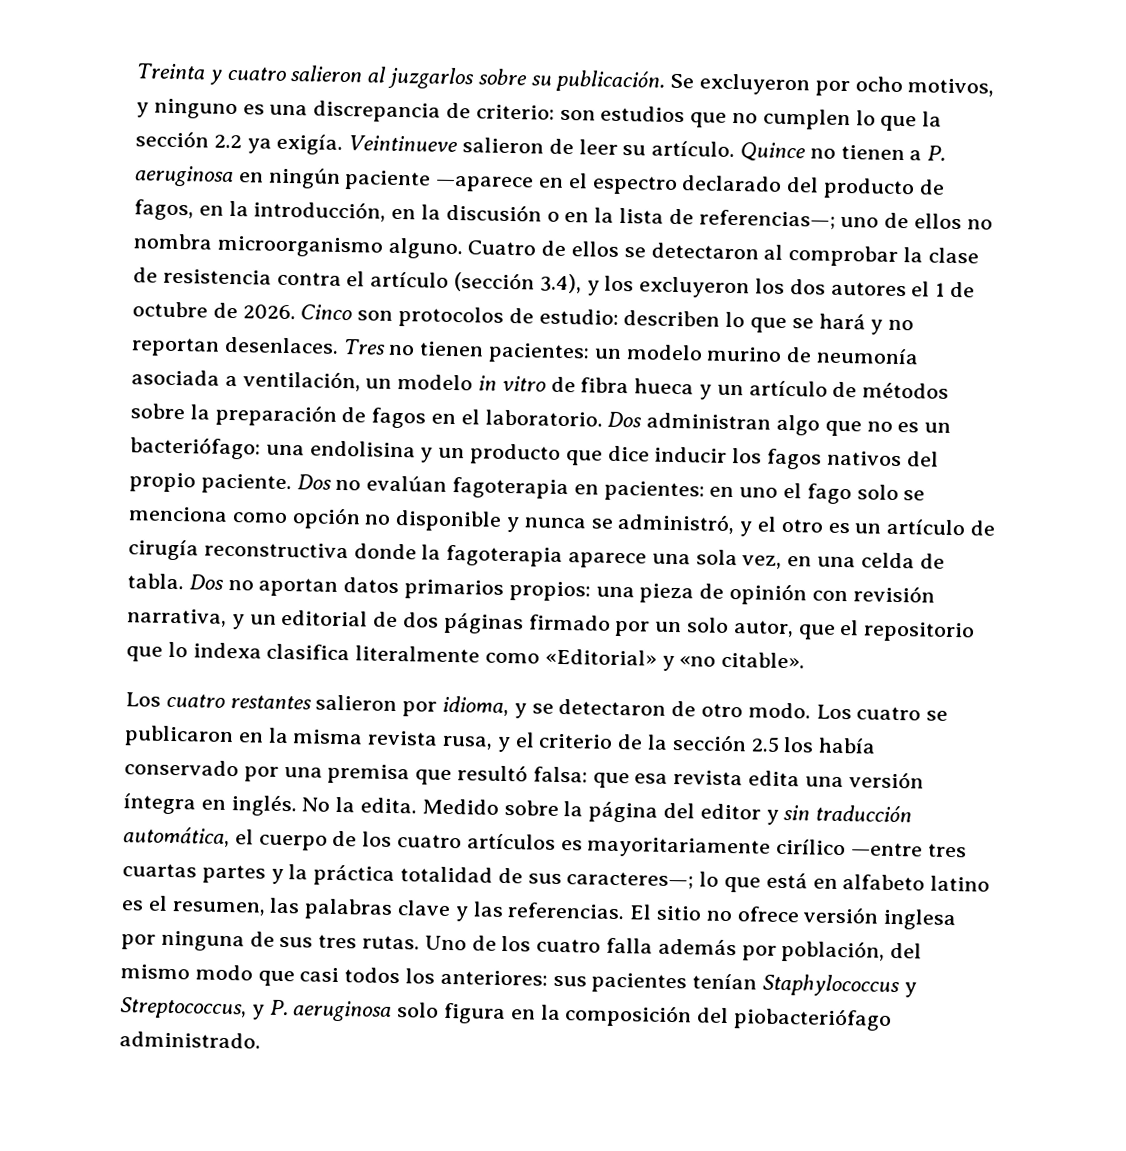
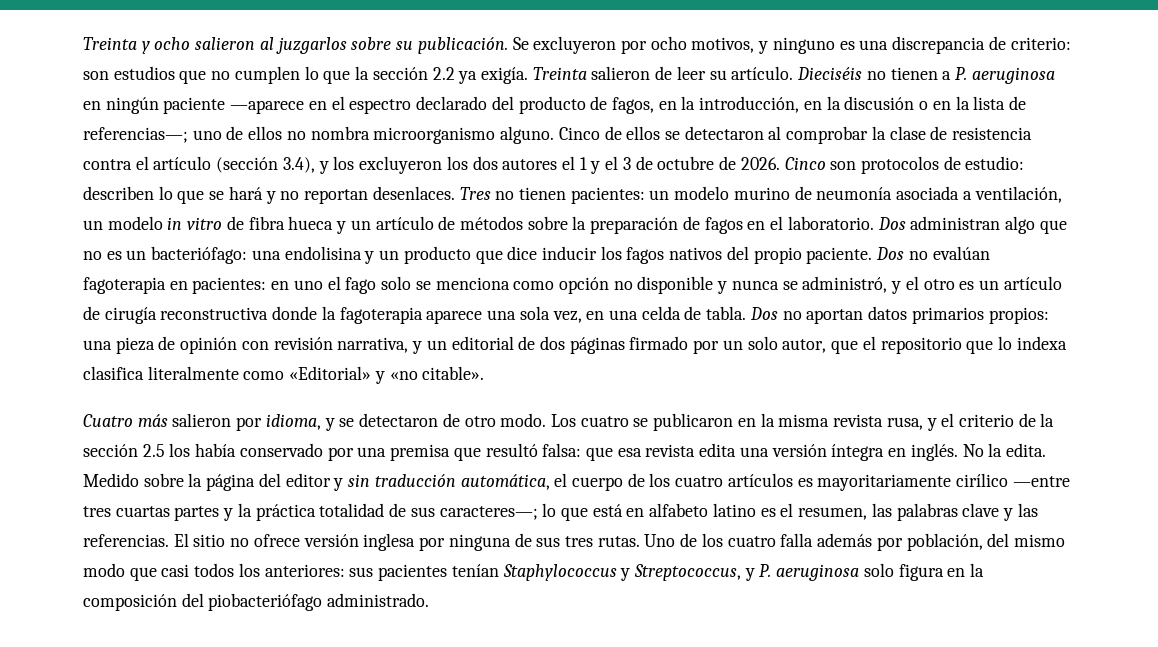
- Treinta y cuatro salieron al juzgarlos sobre su publicación.
+ Treinta y ocho salieron al juzgarlos sobre su publicación.
- Veintinueve salieron de leer su artículo.
+ Treinta salieron de leer su artículo.
- Quince no tienen a P. aeruginosa en ningún paciente —aparece en el espectro declarado del producto de fagos, en la introducción, en la discusión o en la lista de referencias—; uno de ellos no nombra microorganismo alguno.
+ Dieciséis no tienen a P. aeruginosa en ningún paciente —aparece en el espectro declarado del producto de fagos, en la introducción, en la discusión o en la lista de referencias—; uno de ellos no nombra microorganismo alguno.
- Cuatro de ellos se detectaron al comprobar la clase de resistencia contra el artículo (sección 3.4), y los excluyeron los dos autores el 1 de octubre de 2026.
+ Cinco de ellos se detectaron al comprobar la clase de resistencia contra el artículo (sección 3.4), y los excluyeron los dos autores el 1 y el 3 de octubre de 2026.
- Los cuatro restantes salieron por idioma, y se detectaron de otro modo.
+ Cuatro más salieron por idioma, y se detectaron de otro modo.

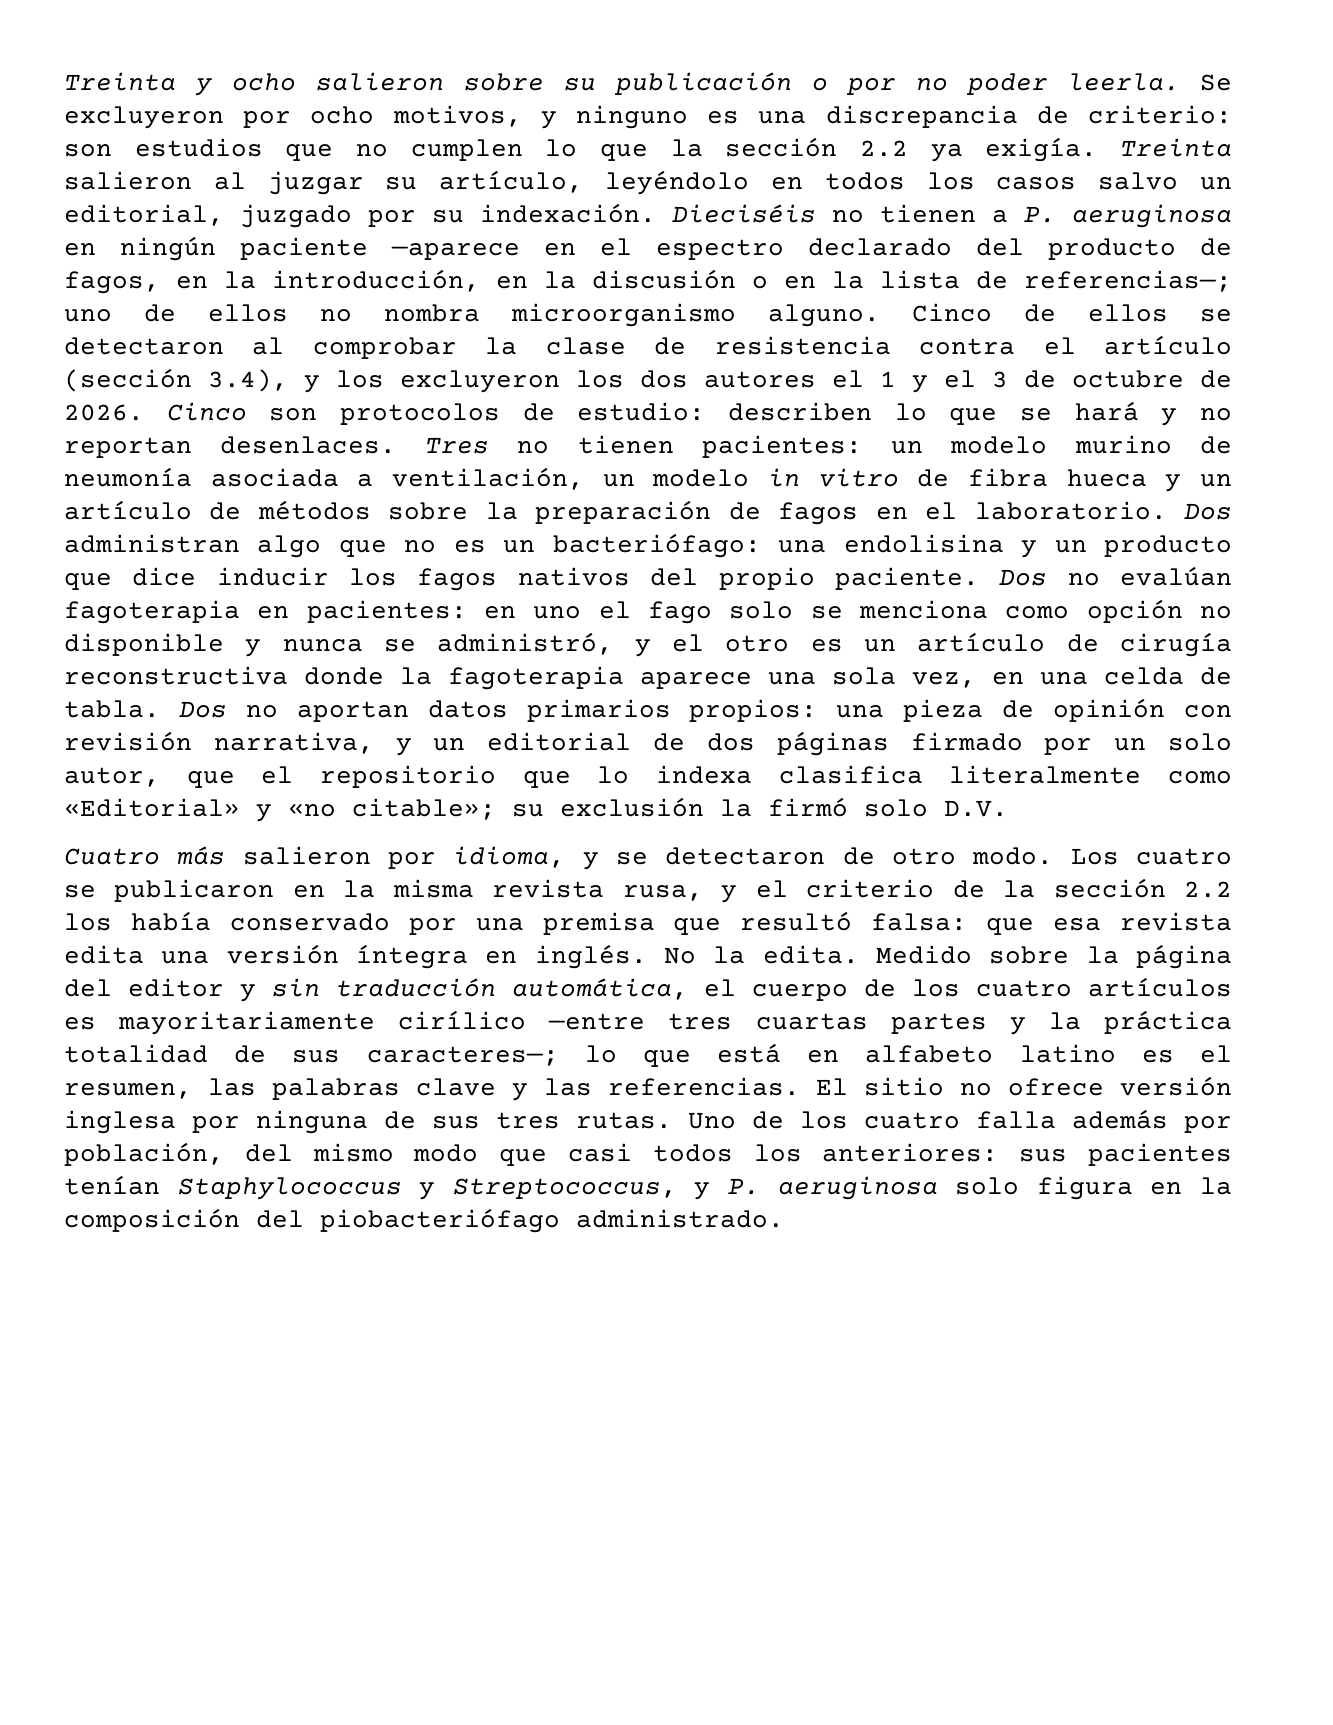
- Treinta y ocho salieron al juzgarlos sobre su publicación.
+ Treinta y ocho salieron sobre su publicación o por no poder leerla.
- Treinta salieron de leer su artículo.
+ Treinta salieron al juzgar su artículo, leyéndolo en todos los casos salvo un editorial, juzgado por su indexación.
- Dos no aportan datos primarios propios: una pieza de opinión con revisión narrativa, y un editorial de dos páginas firmado por un solo autor, que el repositorio que lo indexa clasifica literalmente como «Editorial» y «no citable».
+ Dos no aportan datos primarios propios: una pieza de opinión con revisión narrativa, y un editorial de dos páginas firmado por un solo autor, que el repositorio que lo indexa clasifica literalmente como «Editorial» y «no citable»; su exclusión la firmó solo D.V.
- Los cuatro se publicaron en la misma revista rusa, y el criterio de la sección 2.5 los había conservado por una premisa que resultó falsa: que esa revista edita una versión íntegra en inglés.
+ Los cuatro se publicaron en la misma revista rusa, y el criterio de la sección 2.2 los había conservado por una premisa que resultó falsa: que esa revista edita una versión íntegra en inglés.

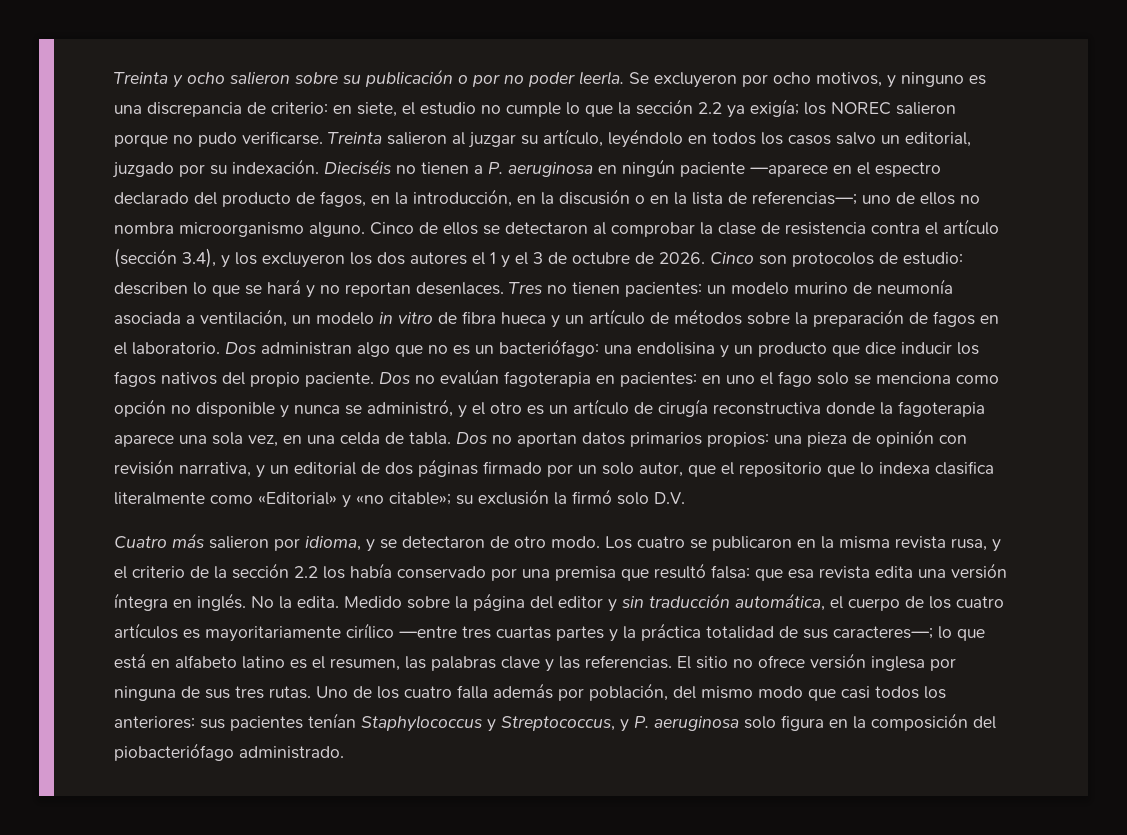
- Se excluyeron por ocho motivos, y ninguno es una discrepancia de criterio: son estudios que no cumplen lo que la sección 2.2 ya exigía.
+ Se excluyeron por ocho motivos, y ninguno es una discrepancia de criterio: en siete, el estudio no cumple lo que la sección 2.2 ya exigía; los NOREC salieron porque no pudo verificarse.

